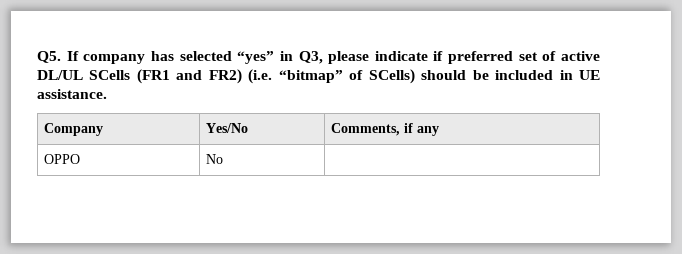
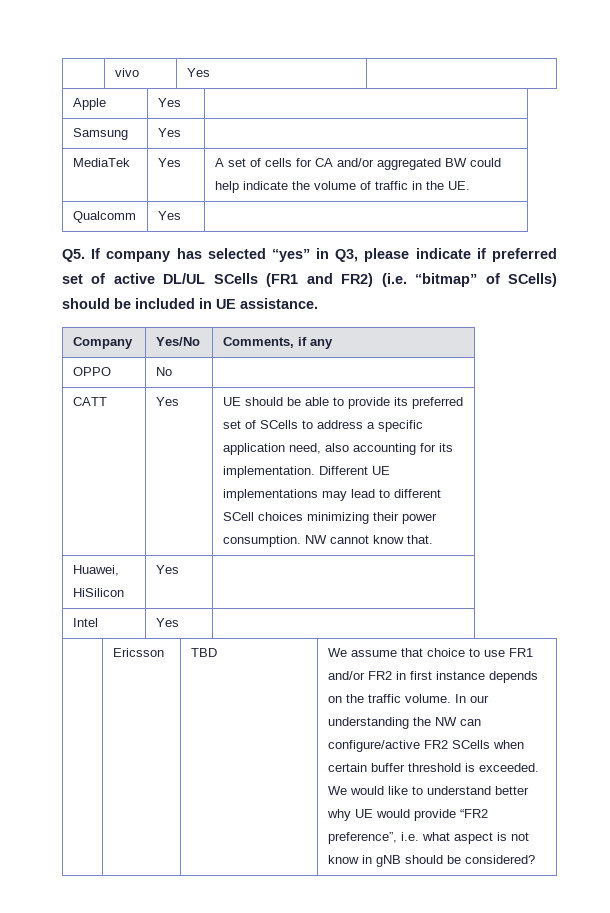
+ | vivo | Yes |
+ Apple | Yes |
+ Samsung | Yes |
+ MediaTek | Yes | A set of cells for CA and/or aggregated BW could help indicate the volume of traffic in the UE.
+ Qualcomm | Yes |
+ CATT | Yes | UE should be able to provide its preferred set of SCells to address a specific application need, also accounting for its implementation. Different UE implementations may lead to different SCell choices minimizing their power consumption. NW cannot know that.
+ Huawei, HiSilicon | Yes |
+ Intel | Yes |
+ | Ericsson | TBD | We assume that choice to use FR1 and/or FR2 in first instance depends on the traffic volume. In our understanding the NW can configure/active FR2 SCells when certain buffer threshold is exceeded. We would like to understand better why UE would provide “FR2 preference”, i.e. what aspect is not know in gNB should be considered?

